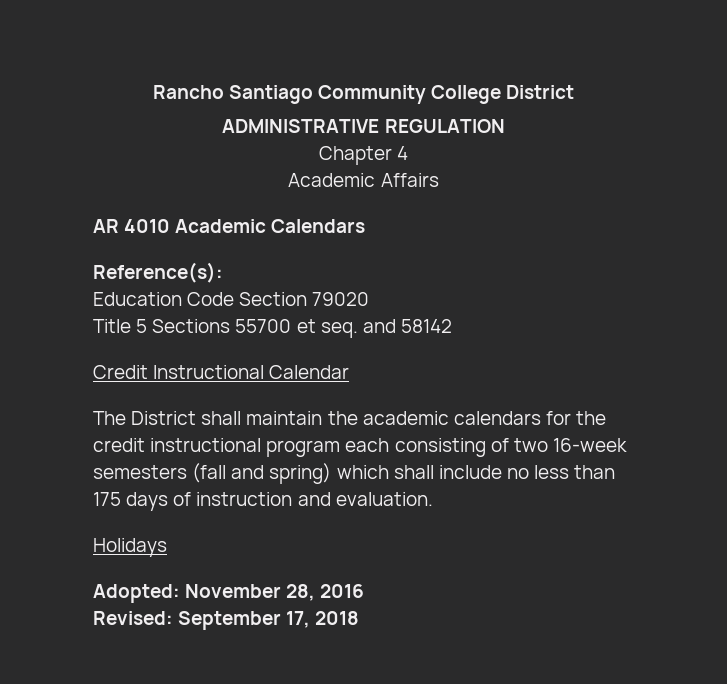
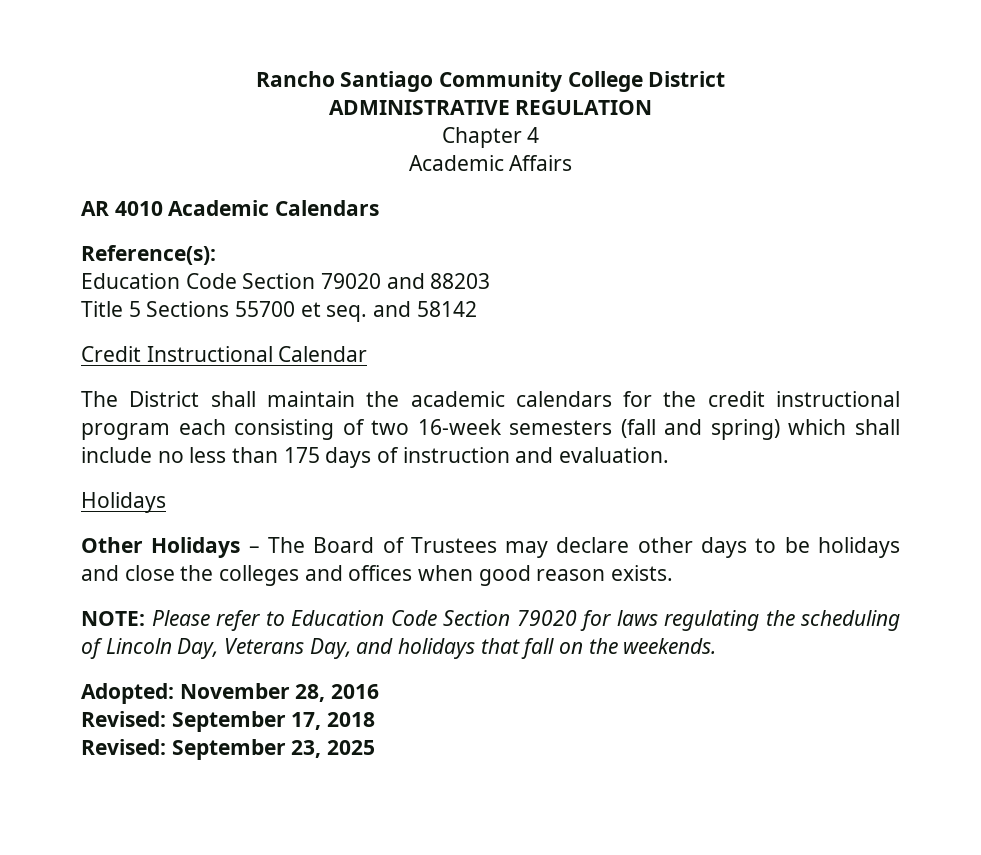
- Education Code Section 79020
+ Education Code Section 79020 and 88203
+ Other Holidays – The Board of Trustees may declare other days to be holidays and close the colleges and offices when good reason exists.
+ NOTE: Please refer to Education Code Section 79020 for laws regulating the scheduling of Lincoln Day, Veterans Day, and holidays that fall on the weekends.
+ Revised: September 23, 2025

